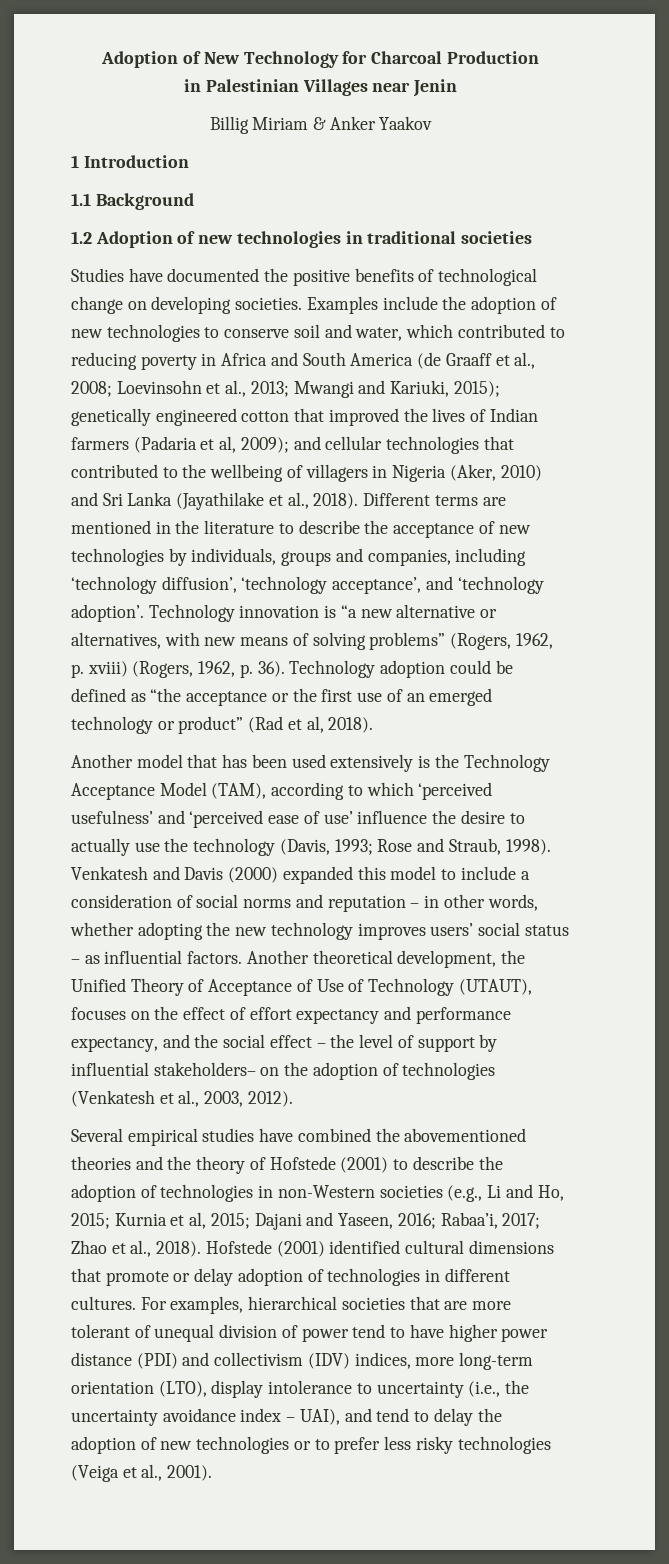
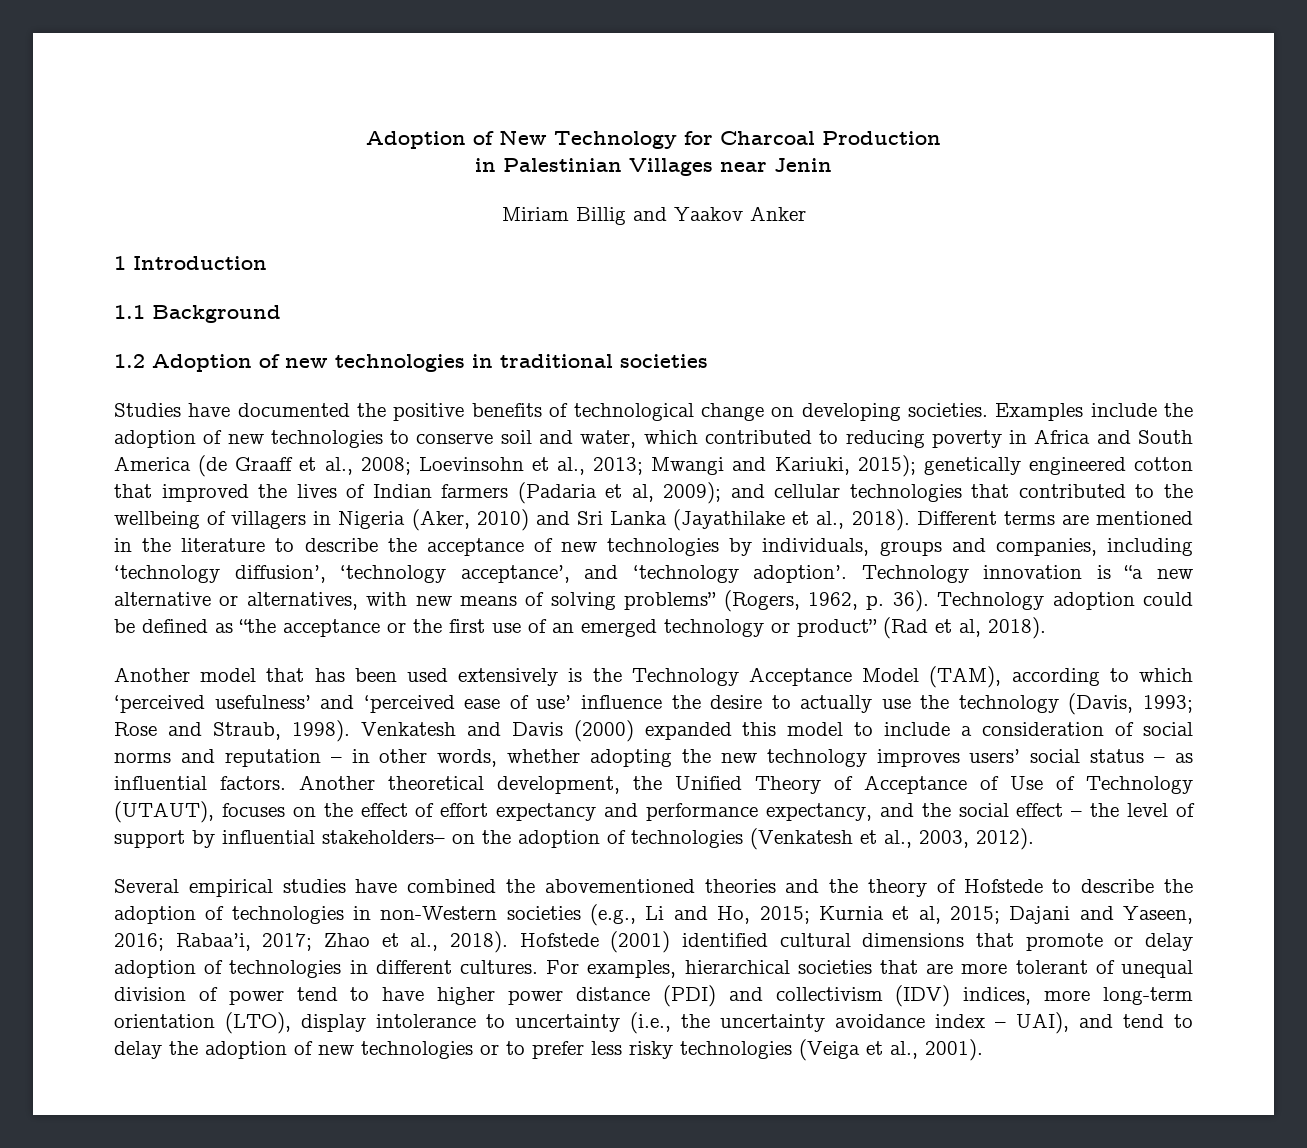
- Billig Miriam & Anker Yaakov
+ Miriam Billig and Yaakov Anker
- Technology innovation is “a new alternative or alternatives, with new means of solving problems” (Rogers, 1962, p. xviii) (Rogers, 1962, p. 36).
+ Technology innovation is “a new alternative or alternatives, with new means of solving problems” (Rogers, 1962, p. 36).
- Several empirical studies have combined the abovementioned theories and the theory of Hofstede (2001) to describe the adoption of technologies in non-Western societies (e.g., Li and Ho, 2015; Kurnia et al, 2015; Dajani and Yaseen, 2016; Rabaa’i, 2017; Zhao et al., 2018).
+ Several empirical studies have combined the abovementioned theories and the theory of Hofstede to describe the adoption of technologies in non-Western societies (e.g., Li and Ho, 2015; Kurnia et al, 2015; Dajani and Yaseen, 2016; Rabaa’i, 2017; Zhao et al., 2018).

